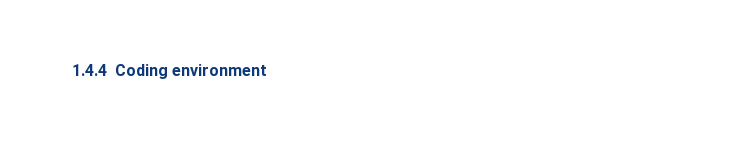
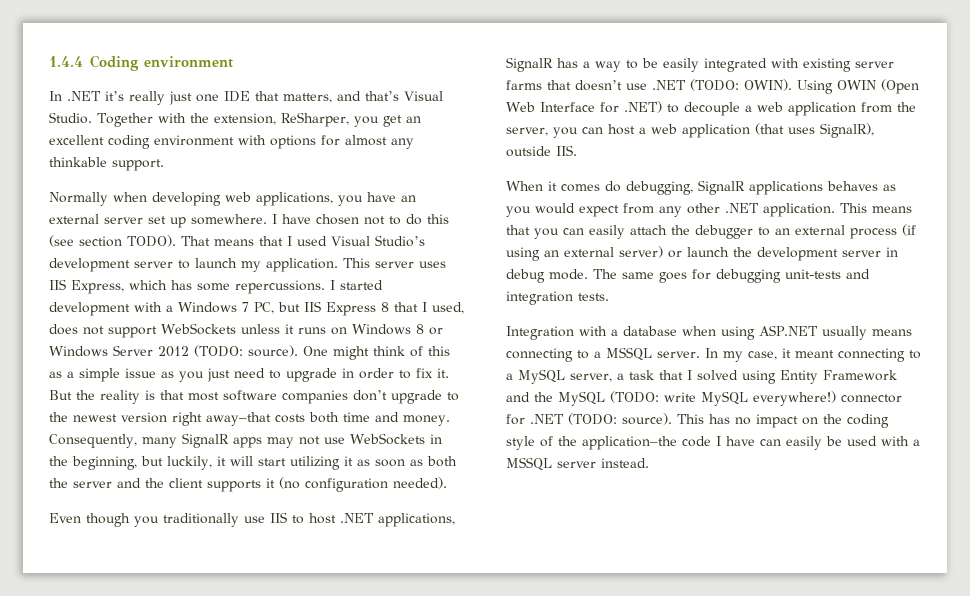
+ In .NET it’s really just one IDE that matters, and that’s Visual Studio. Together with the extension, ReSharper, you get an excellent coding environment with options for almost any thinkable support.
+ Normally when developing web applications, you have an external server set up somewhere. I have chosen not to do this (see section TODO). That means that I used Visual Studio’s development server to launch my application. This server uses IIS Express, which has some repercussions. I started development with a Windows 7 PC, but IIS Express 8 that I used, does not support WebSockets unless it runs on Windows 8 or Windows Server 2012 (TODO: source). One might think of this as a simple issue as you just need to upgrade in order to fix it. But the reality is that most software companies don’t upgrade to the newest version right away–that costs both time and money. Consequently, many SignalR apps may not use WebSockets in the beginning, but luckily, it will start utilizing it as soon as both the server and the client supports it (no configuration needed).
+ Even though you traditionally use IIS to host .NET applications, SignalR has a way to be easily integrated with existing server farms that doesn’t use .NET (TODO: OWIN). Using OWIN (Open Web Interface for .NET) to decouple a web application from the server, you can host a web application (that uses SignalR), outside IIS.
+ When it comes do debugging, SignalR applications behaves as you would expect from any other .NET application. This means that you can easily attach the debugger to an external process (if using an external server) or launch the development server in debug mode. The same goes for debugging unit-tests and integration tests.
+ Integration with a database when using ASP.NET usually means connecting to a MSSQL server. In my case, it meant connecting to a MySQL server, a task that I solved using Entity Framework and the MySQL (TODO: write MySQL everywhere!) connector for .NET (TODO: source). This has no impact on the coding style of the application–the code I have can easily be used with a MSSQL server instead.

